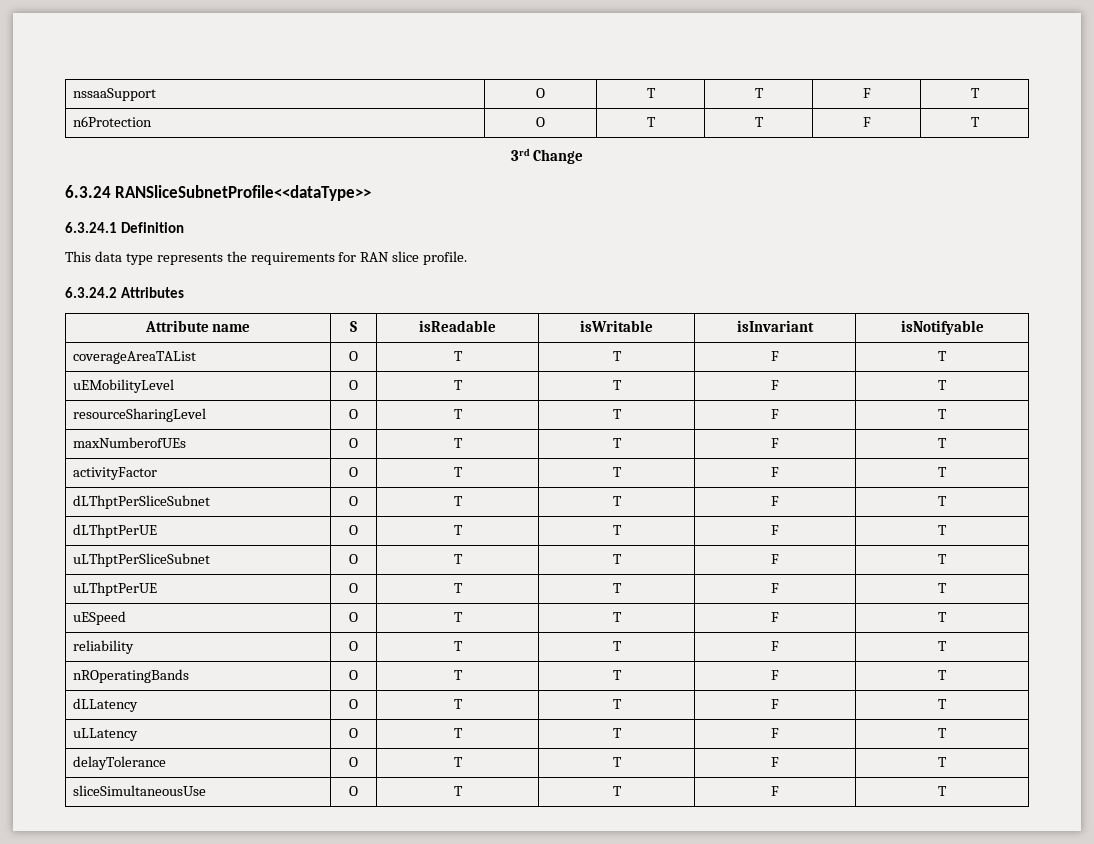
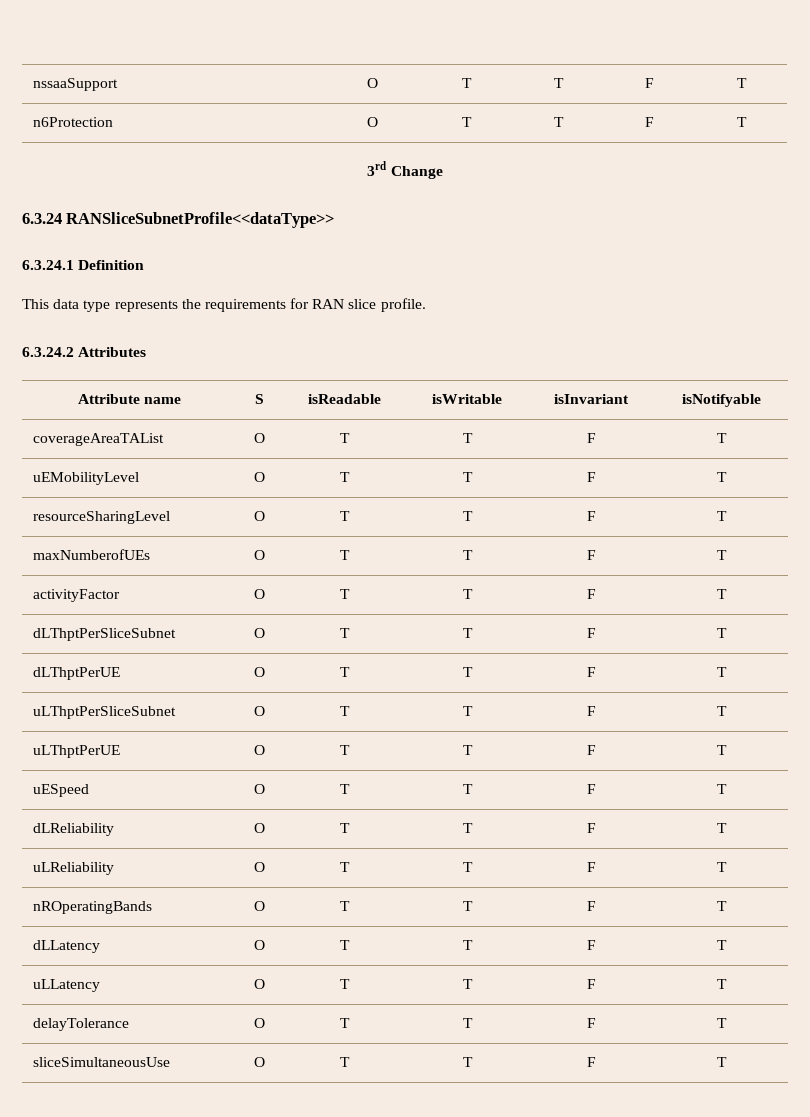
- reliability | O | T | T | F | T
+ dLReliability | O | T | T | F | T
+ uLReliability | O | T | T | F | T

